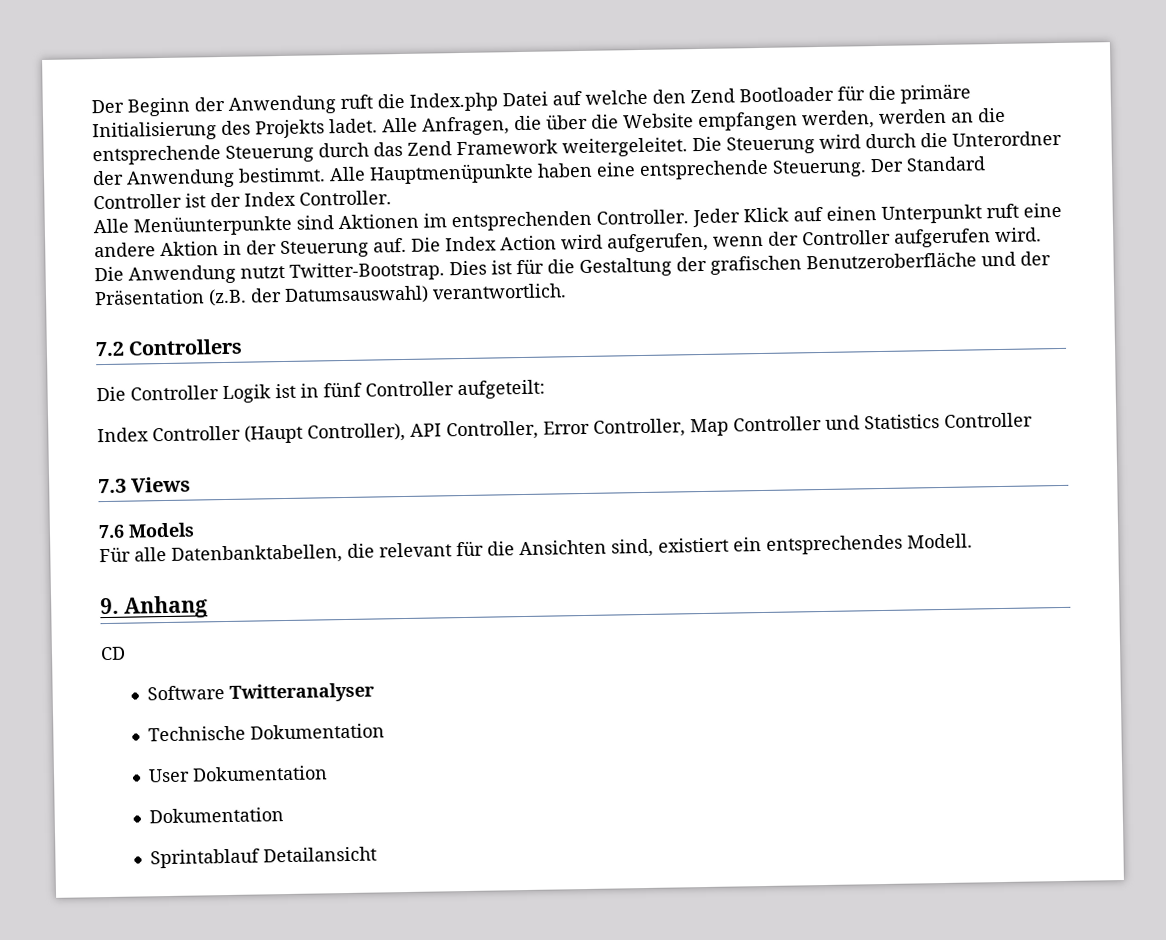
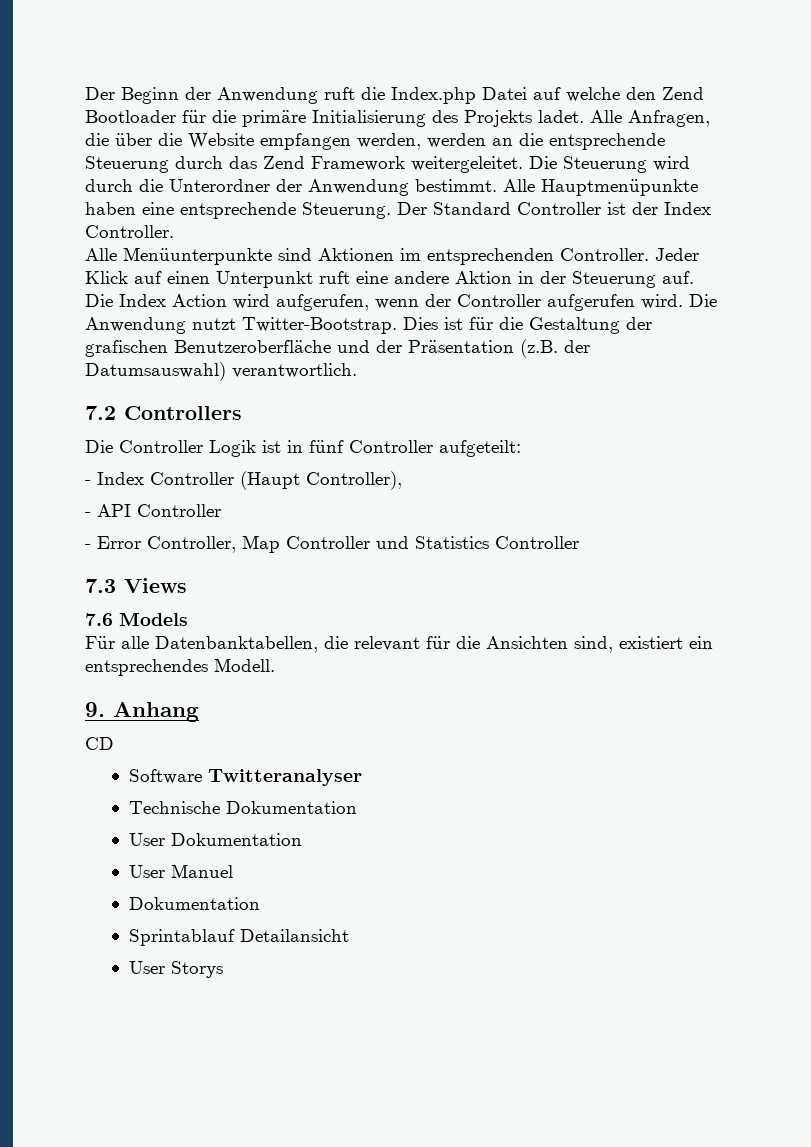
- Index Controller (Haupt Controller), API Controller, Error Controller, Map Controller und Statistics Controller
+ - Index Controller (Haupt Controller),
+ - API Controller
+ - Error Controller, Map Controller und Statistics Controller
+ User Manuel
+ User Storys

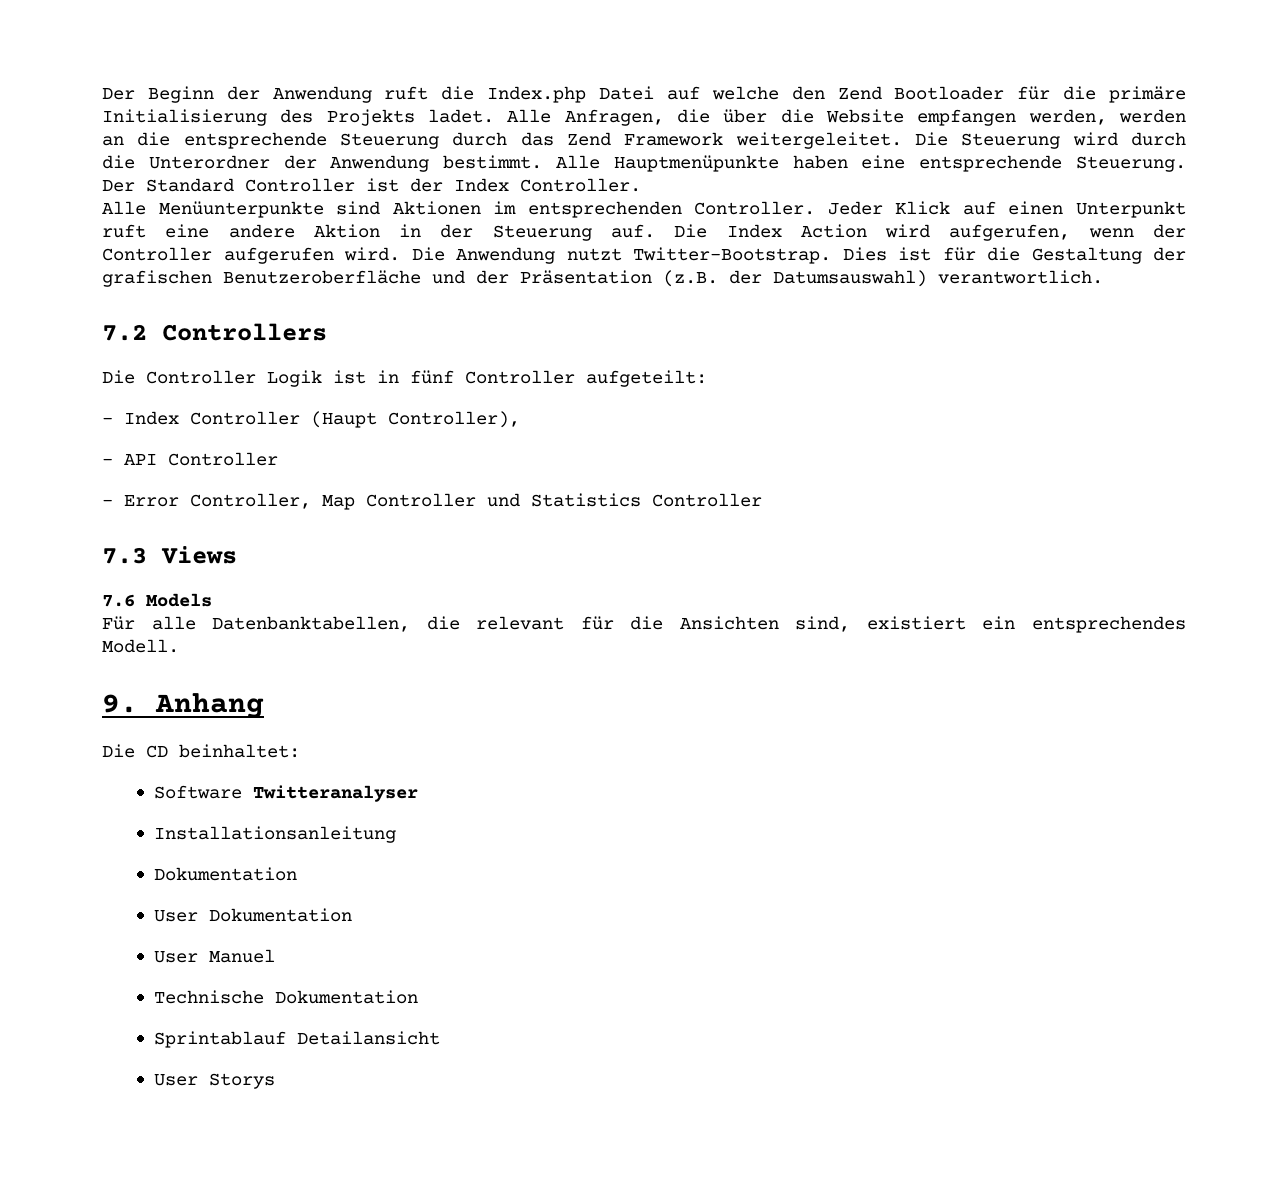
- CD
+ Die CD beinhaltet:
- Technische Dokumentation
+ Installationsanleitung
+ Dokumentation
  User Manuel
- Dokumentation
+ Technische Dokumentation

